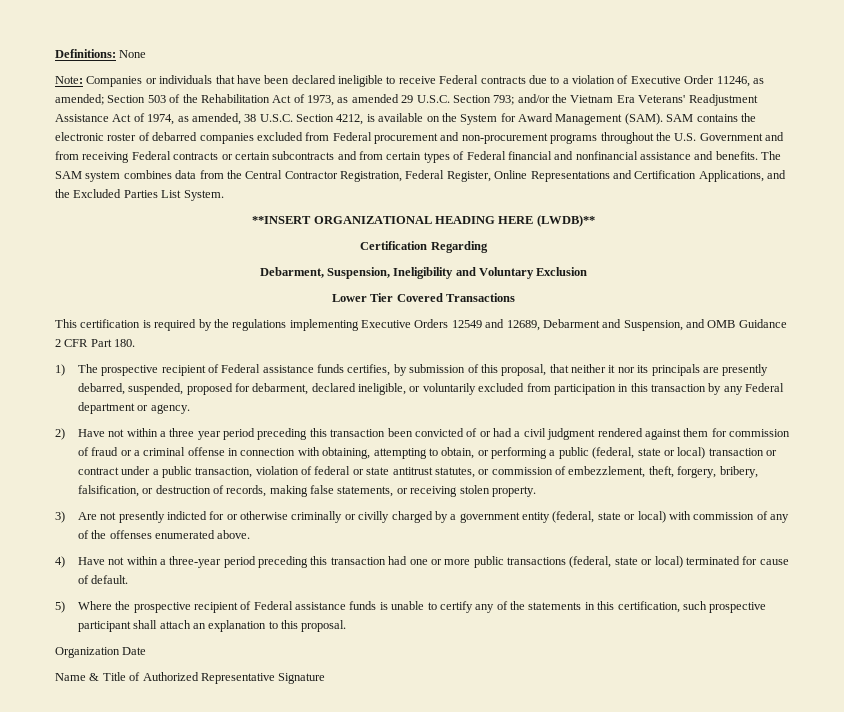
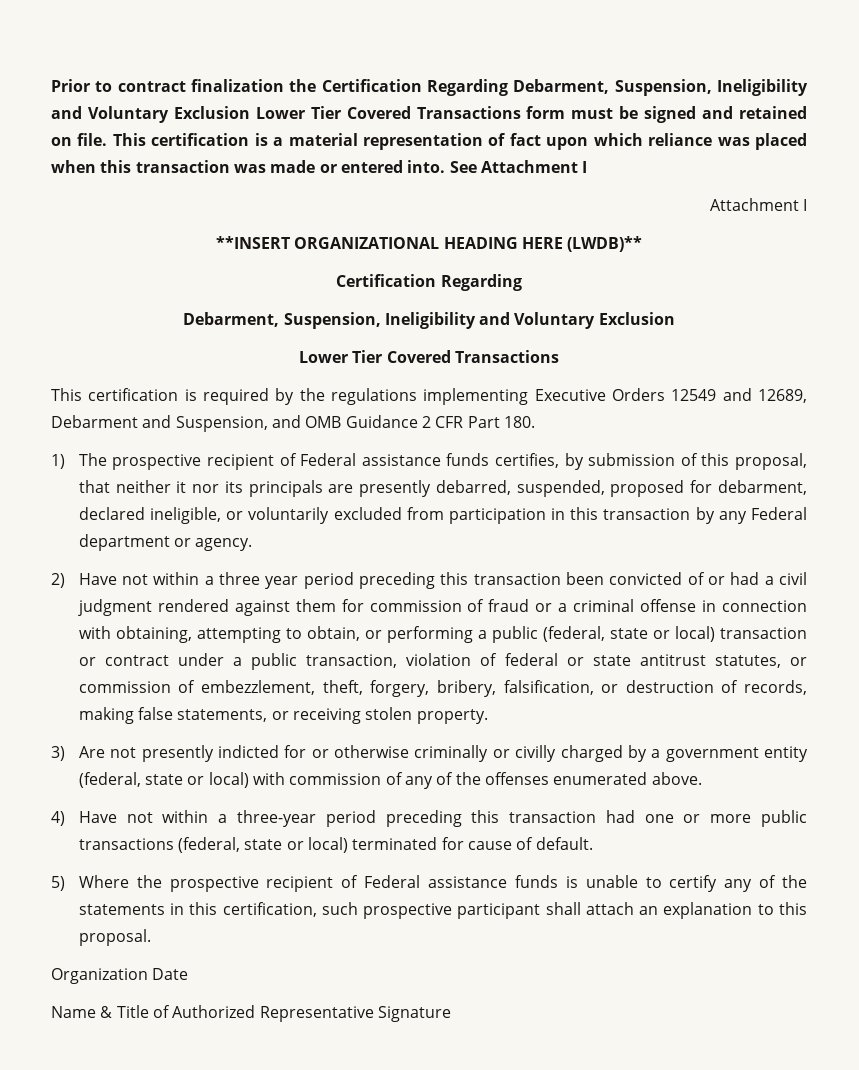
- Definitions: None
- Note: Companies or individuals that have been declared ineligible to receive Federal contracts due to a violation of Executive Order 11246, as amended; Section 503 of the Rehabilitation Act of 1973, as amended 29 U.S.C. Section 793; and/or the Vietnam Era Veterans' Readjustment Assistance Act of 1974, as amended, 38 U.S.C. Section 4212, is available on the System for Award Management (SAM). SAM contains the electronic roster of debarred companies excluded from Federal procurement and non-procurement programs throughout the U.S. Government and from receiving Federal contracts or certain subcontracts and from certain types of Federal financial and nonfinancial assistance and benefits. The SAM system combines data from the Central Contractor Registration, Federal Register, Online Representations and Certification Applications, and the Excluded Parties List System.
+ Prior to contract finalization the Certification Regarding Debarment, Suspension, Ineligibility and Voluntary Exclusion Lower Tier Covered Transactions form must be signed and retained on file. This certification is a material representation of fact upon which reliance was placed when this transaction was made or entered into. See Attachment I
+ Attachment I

